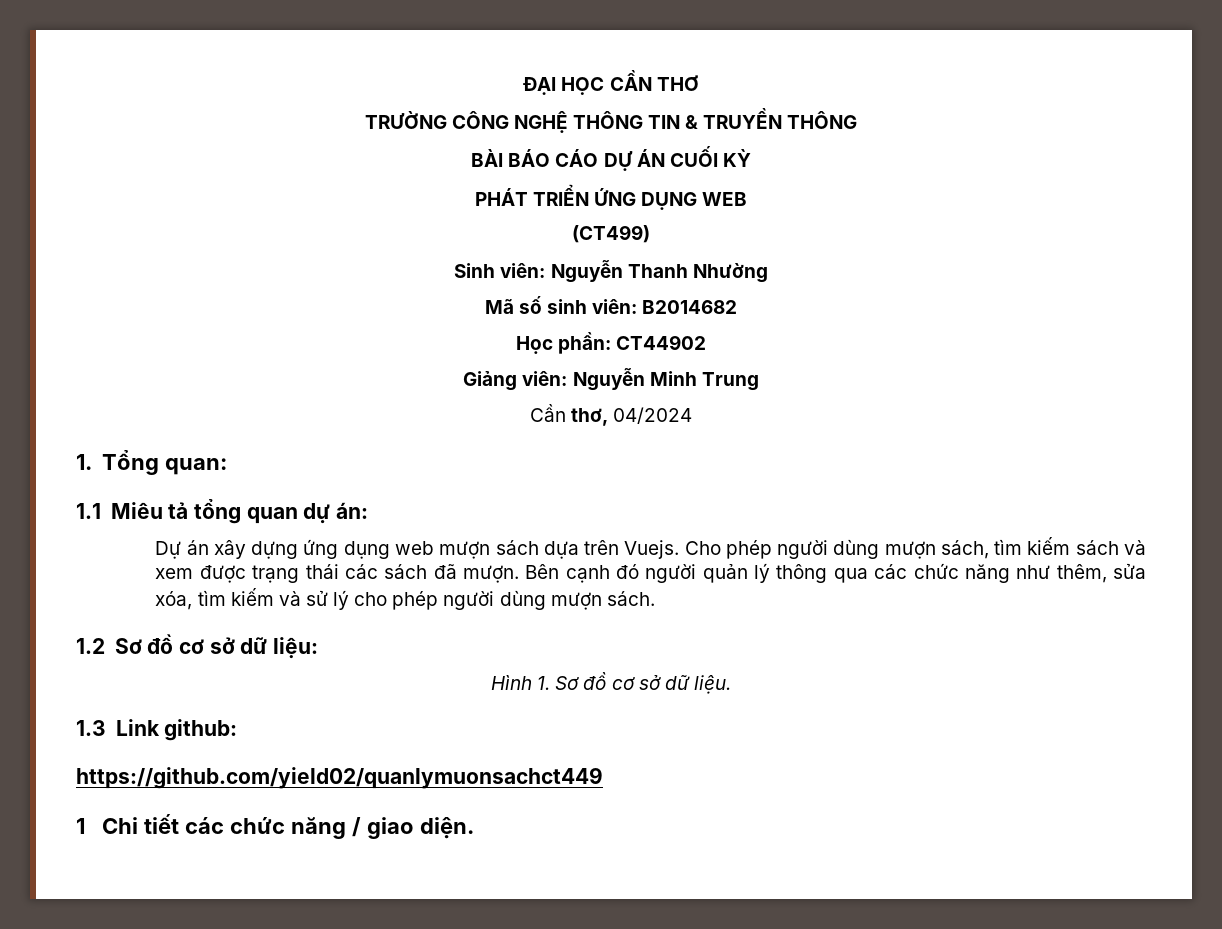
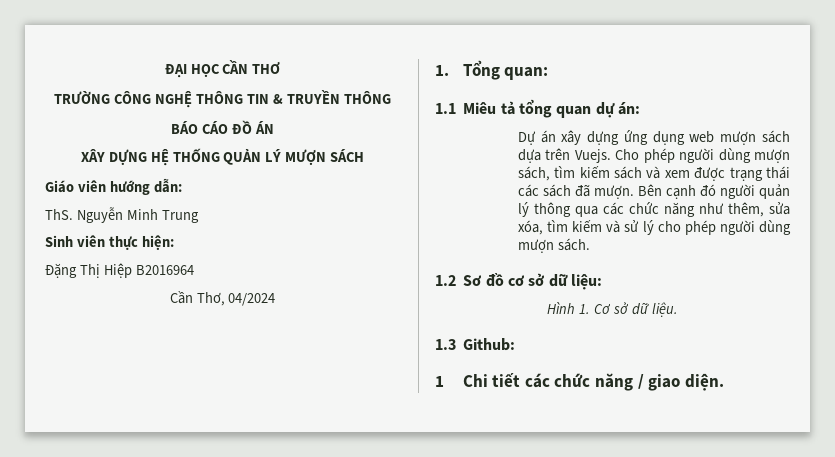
- BÀI BÁO CÁO DỰ ÁN CUỐI KỲ
- PHÁT TRIỂN ỨNG DỤNG WEB
- (CT499)
- Sinh viên: Nguyễn Thanh Nhường
- Mã số sinh viên: B2014682
- Học phần: CT44902
- Giảng viên: Nguyễn Minh Trung
+ BÁO CÁO ĐỒ ÁN
+ XÂY DỰNG HỆ THỐNG QUẢN LÝ MƯỢN SÁCH
+ Giáo viên hướng dẫn:
+ ThS. Nguyễn Minh Trung
+ Sinh viên thực hiện:
+ Đặng Thị Hiệp B2016964
- Cần thơ, 04/2024
+ Cần Thơ, 04/2024
- Hình 1. Sơ đồ cơ sở dữ liệu.
+ Hình 1. Cơ sở dữ liệu.
- 1.3 Link github:
- https://github.com/yield02/quanlymuonsachct449
+ 1.3 Github:

